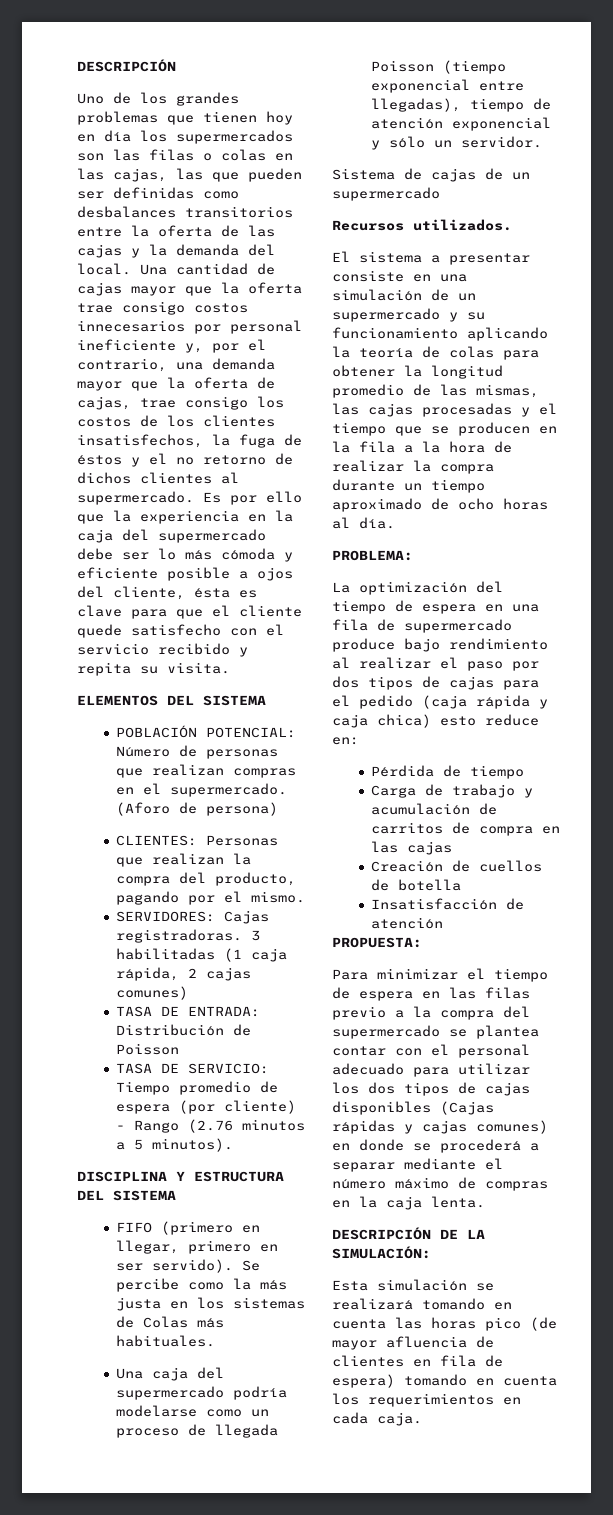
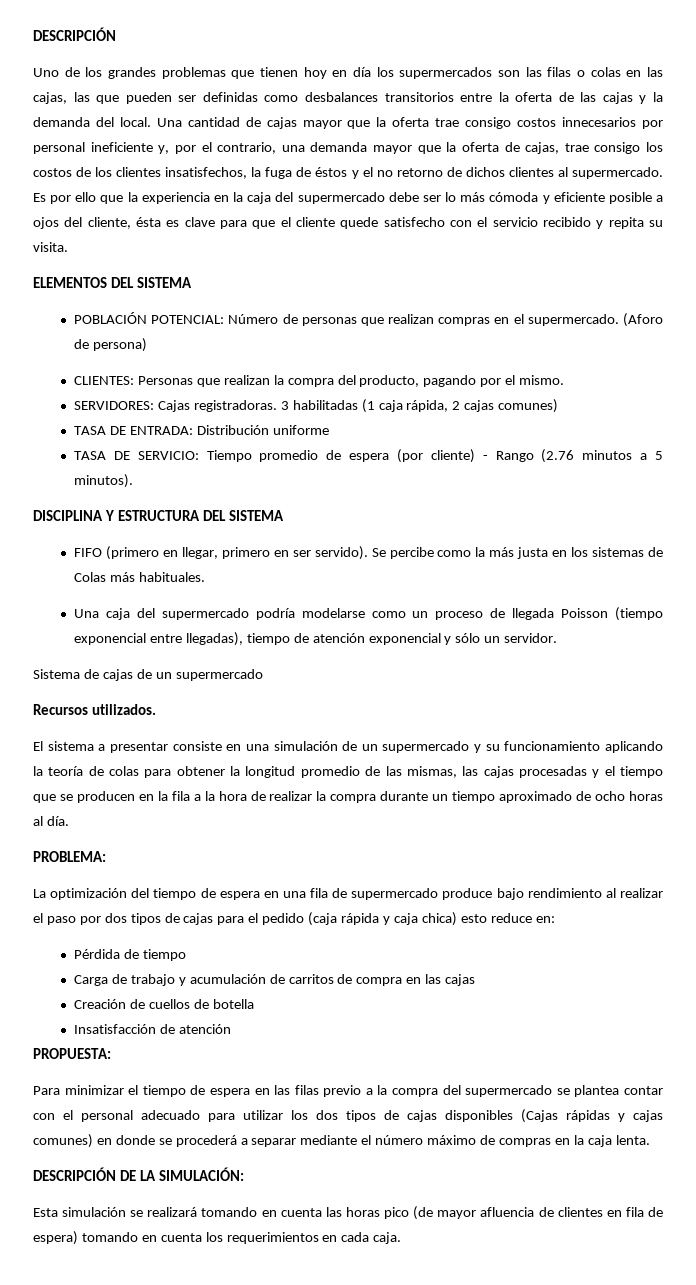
- TASA DE ENTRADA: Distribución de Poisson
+ TASA DE ENTRADA: Distribución uniforme

